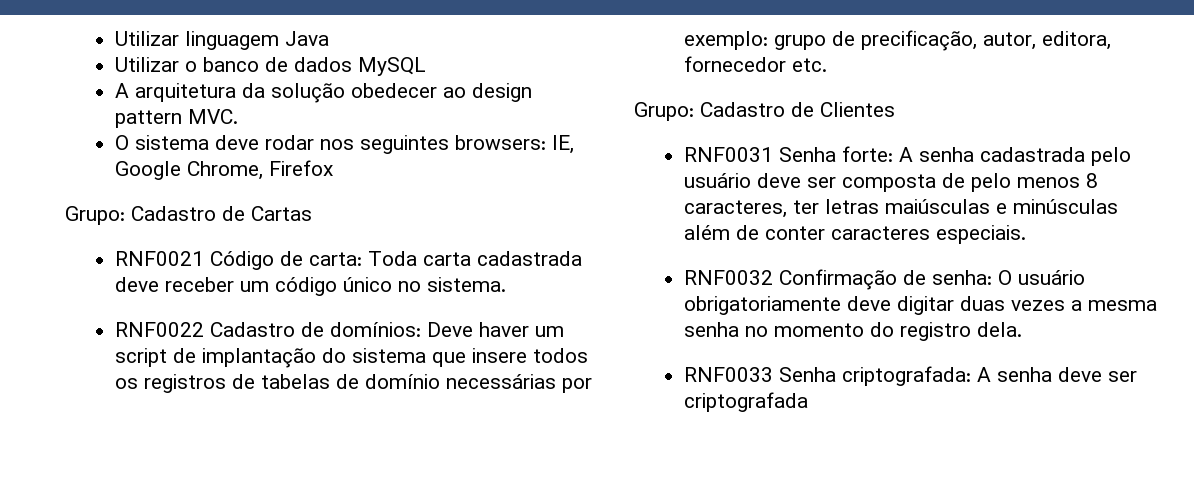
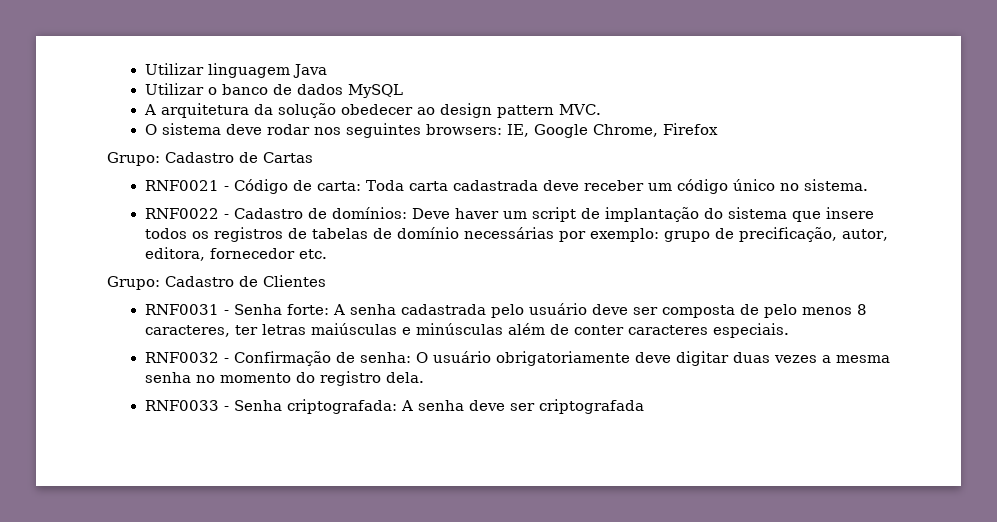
- RNF0021 Código de carta: Toda carta cadastrada deve receber um código único no sistema.
+ RNF0021 - Código de carta: Toda carta cadastrada deve receber um código único no sistema.
- RNF0022 Cadastro de domínios: Deve haver um script de implantação do sistema que insere todos os registros de tabelas de domínio necessárias por exemplo: grupo de precificação, autor, editora, fornecedor etc.
+ RNF0022 - Cadastro de domínios: Deve haver um script de implantação do sistema que insere todos os registros de tabelas de domínio necessárias por exemplo: grupo de precificação, autor, editora, fornecedor etc.
- RNF0031 Senha forte: A senha cadastrada pelo usuário deve ser composta de pelo menos 8 caracteres, ter letras maiúsculas e minúsculas além de conter caracteres especiais.
+ RNF0031 - Senha forte: A senha cadastrada pelo usuário deve ser composta de pelo menos 8 caracteres, ter letras maiúsculas e minúsculas além de conter caracteres especiais.
- RNF0032 Confirmação de senha: O usuário obrigatoriamente deve digitar duas vezes a mesma senha no momento do registro dela.
+ RNF0032 - Confirmação de senha: O usuário obrigatoriamente deve digitar duas vezes a mesma senha no momento do registro dela.
- RNF0033 Senha criptografada: A senha deve ser criptografada
+ RNF0033 - Senha criptografada: A senha deve ser criptografada

